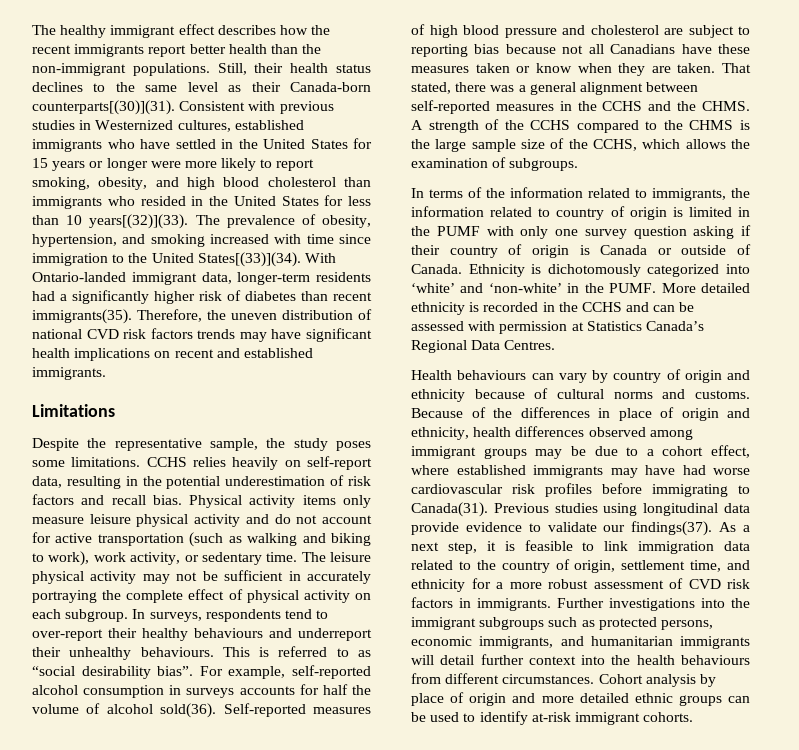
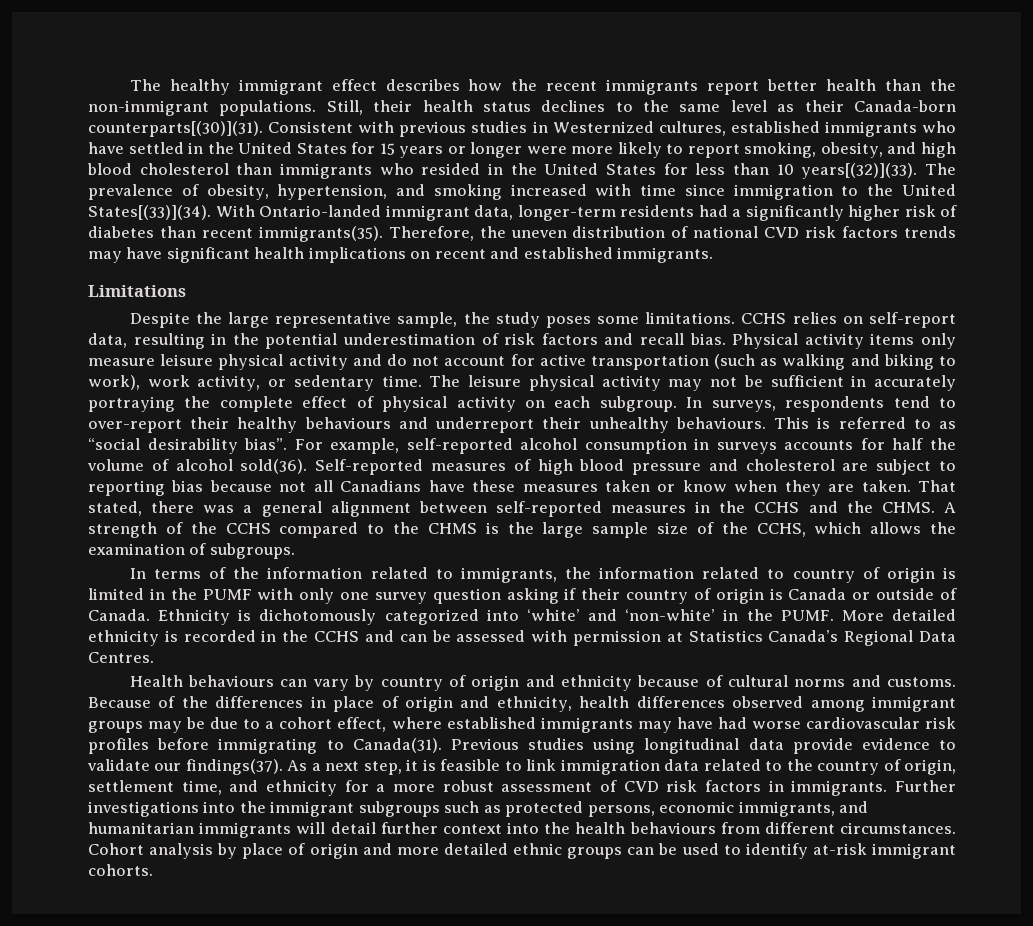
- Despite the representative sample, the study poses some limitations.
+ Despite the large representative sample, the study poses some limitations.
- CCHS relies heavily on self-report data, resulting in the potential underestimation of risk factors and recall bias.
+ CCHS relies on self-report data, resulting in the potential underestimation of risk factors and recall bias.

